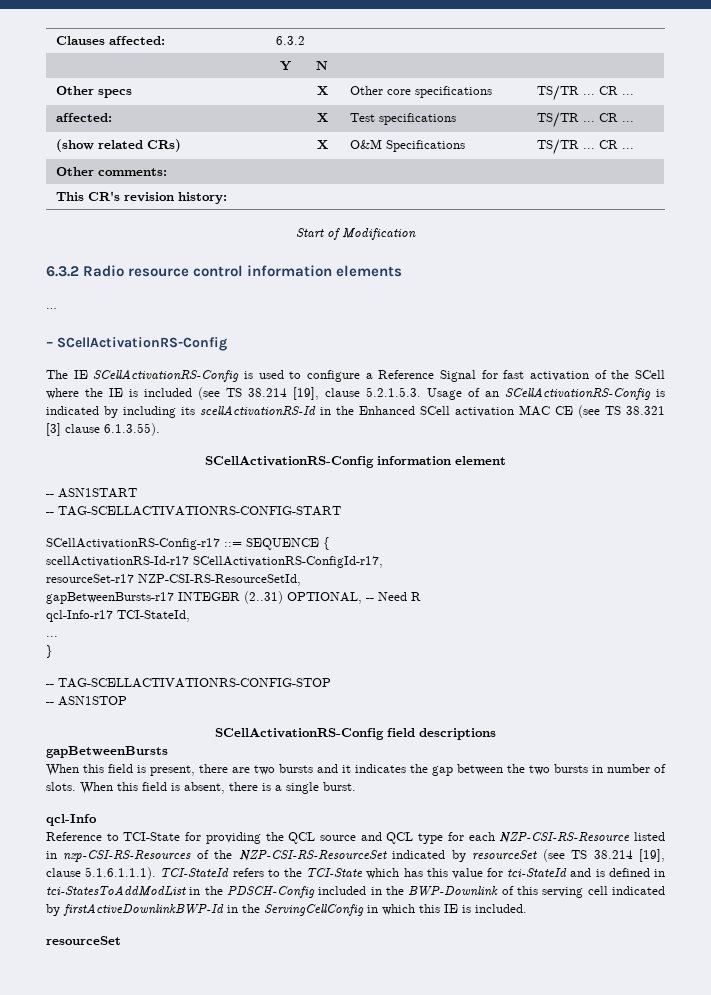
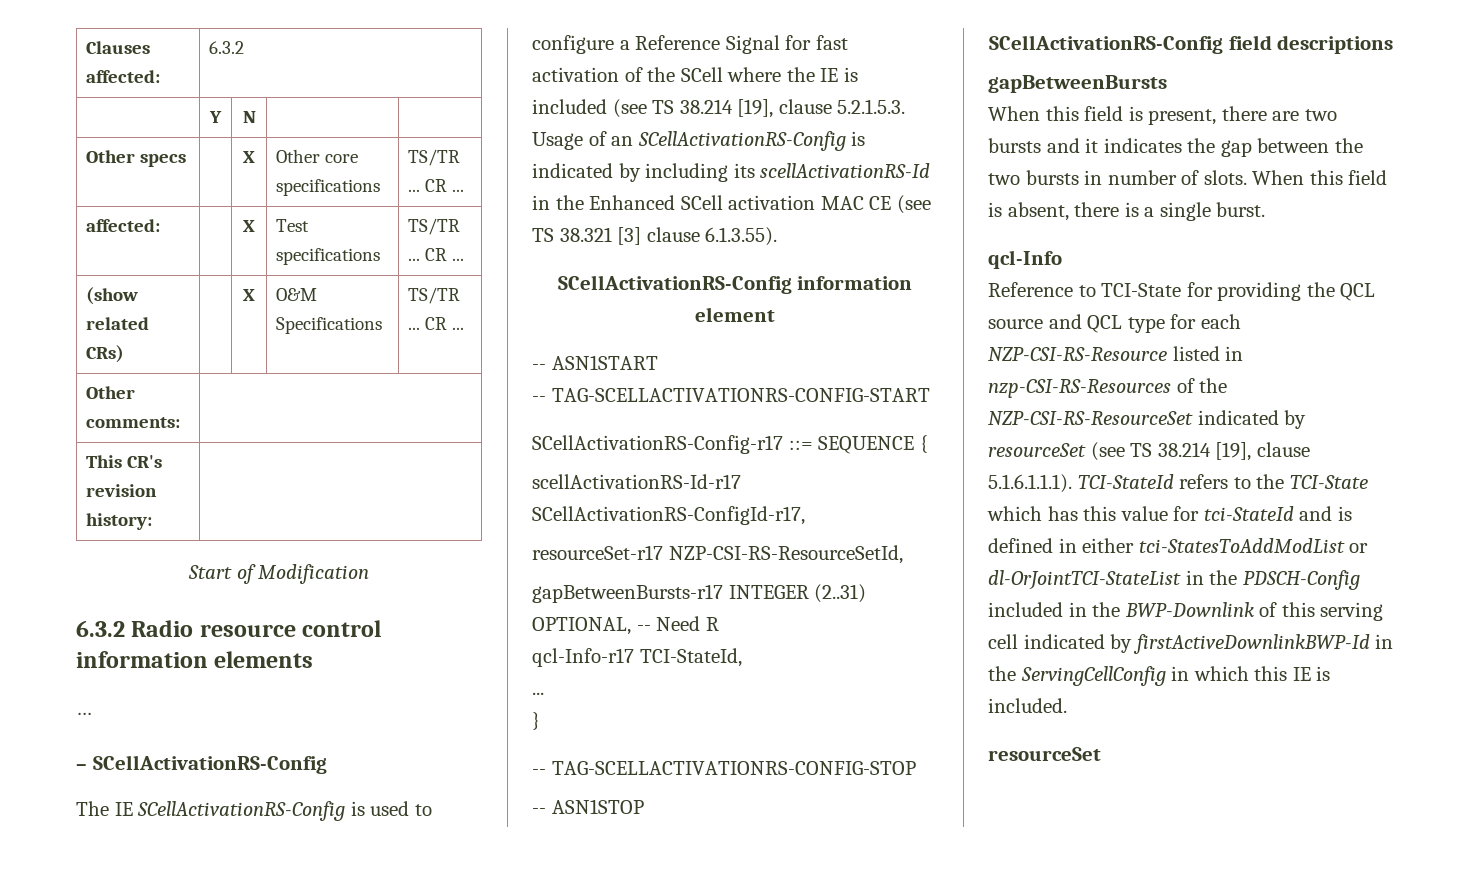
- Reference to TCI-State for providing the QCL source and QCL type for each NZP-CSI-RS-Resource listed in nzp-CSI-RS-Resources of the NZP-CSI-RS-ResourceSet indicated by resourceSet (see TS 38.214 [19], clause 5.1.6.1.1.1). TCI-StateId refers to the TCI-State which has this value for tci-StateId and is defined in tci-StatesToAddModList in the PDSCH-Config included in the BWP-Downlink of this serving cell indicated by firstActiveDownlinkBWP-Id in the ServingCellConfig in which this IE is included.
+ Reference to TCI-State for providing the QCL source and QCL type for each NZP-CSI-RS-Resource listed in nzp-CSI-RS-Resources of the NZP-CSI-RS-ResourceSet indicated by resourceSet (see TS 38.214 [19], clause 5.1.6.1.1.1). TCI-StateId refers to the TCI-State which has this value for tci-StateId and is defined in either tci-StatesToAddModList or dl-OrJointTCI-StateList in the PDSCH-Config included in the BWP-Downlink of this serving cell indicated by firstActiveDownlinkBWP-Id in the ServingCellConfig in which this IE is included.

